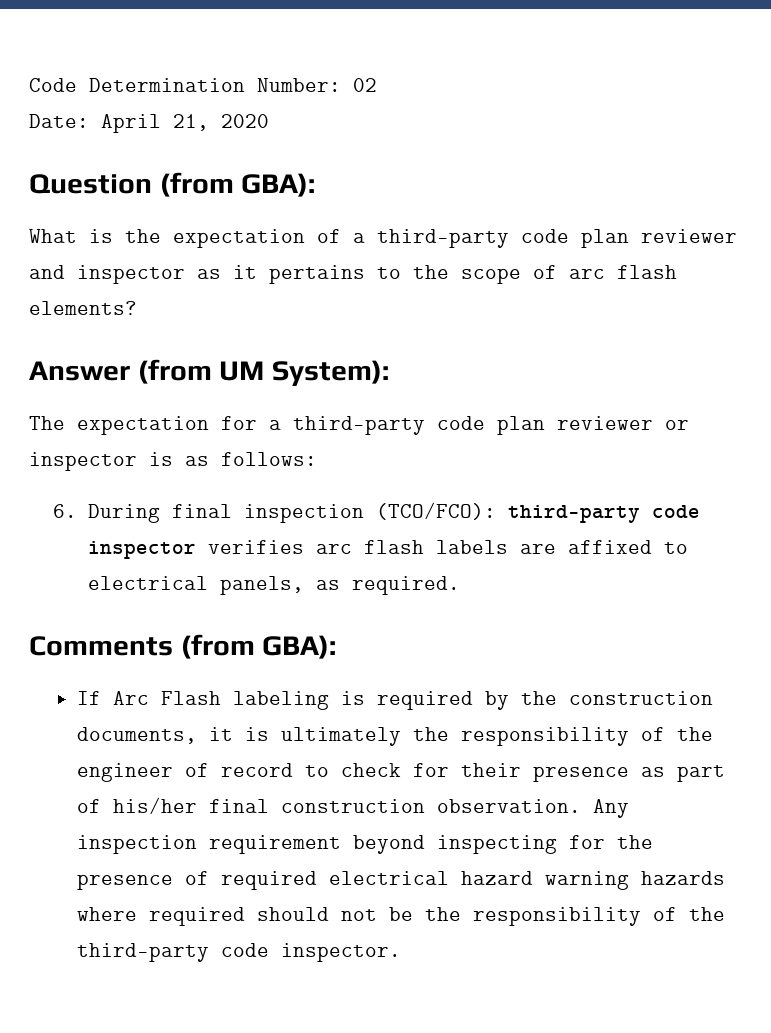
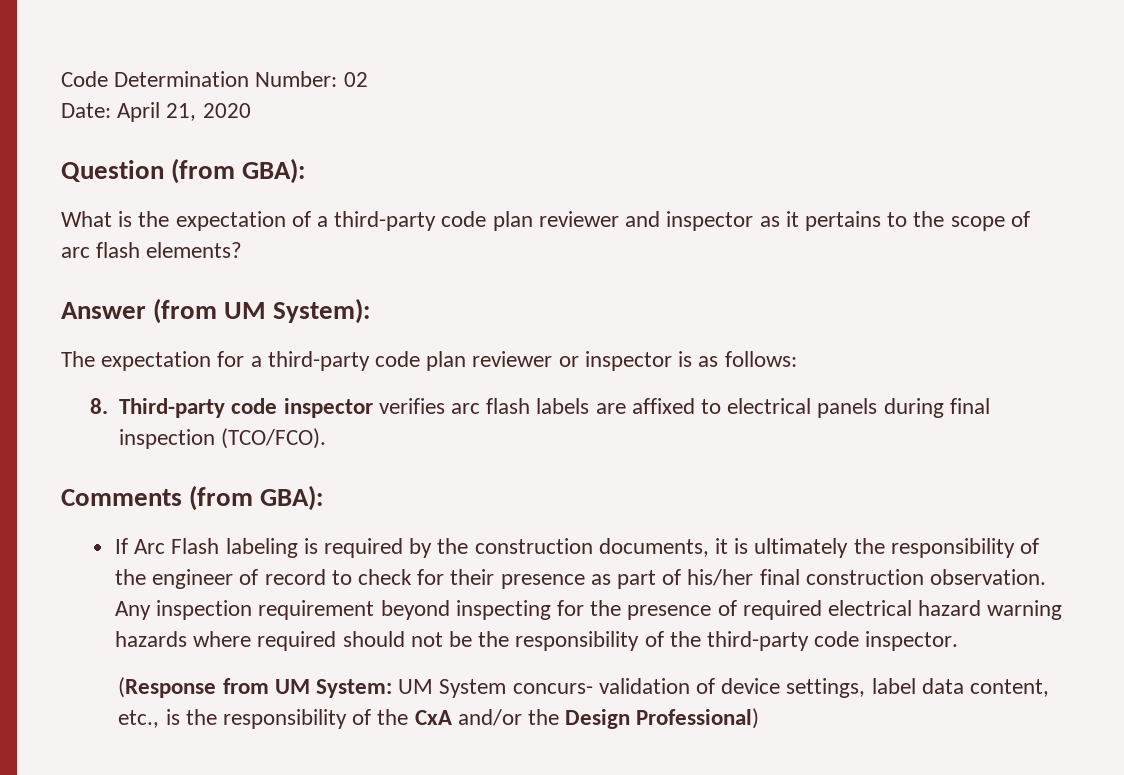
- 6. During final inspection (TCO/FCO): third-party code inspector verifies arc flash labels are affixed to electrical panels, as required.
+ 8. Third-party code inspector verifies arc flash labels are affixed to electrical panels during final inspection (TCO/FCO).
+ (Response from UM System: UM System concurs- validation of device settings, label data content, etc., is the responsibility of the CxA and/or the Design Professional)

